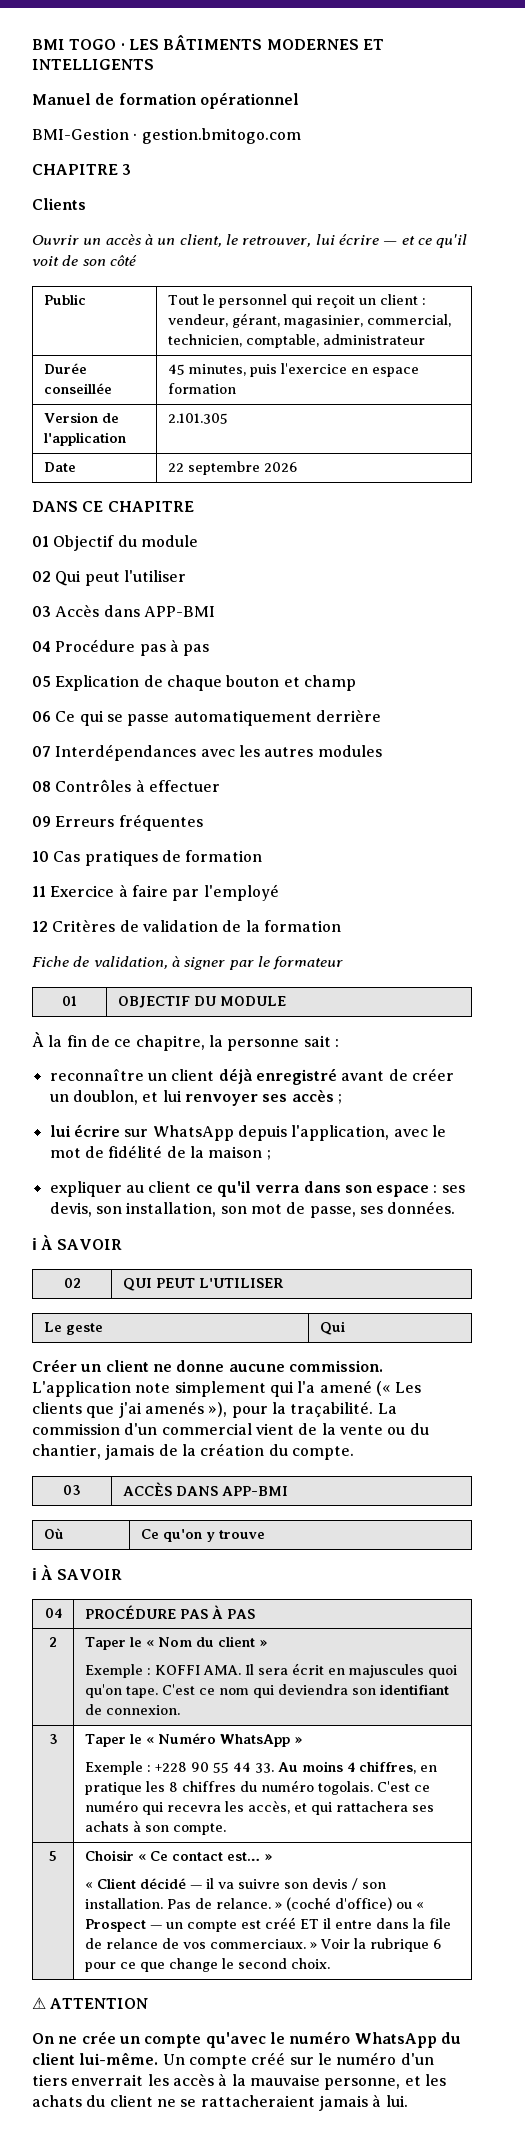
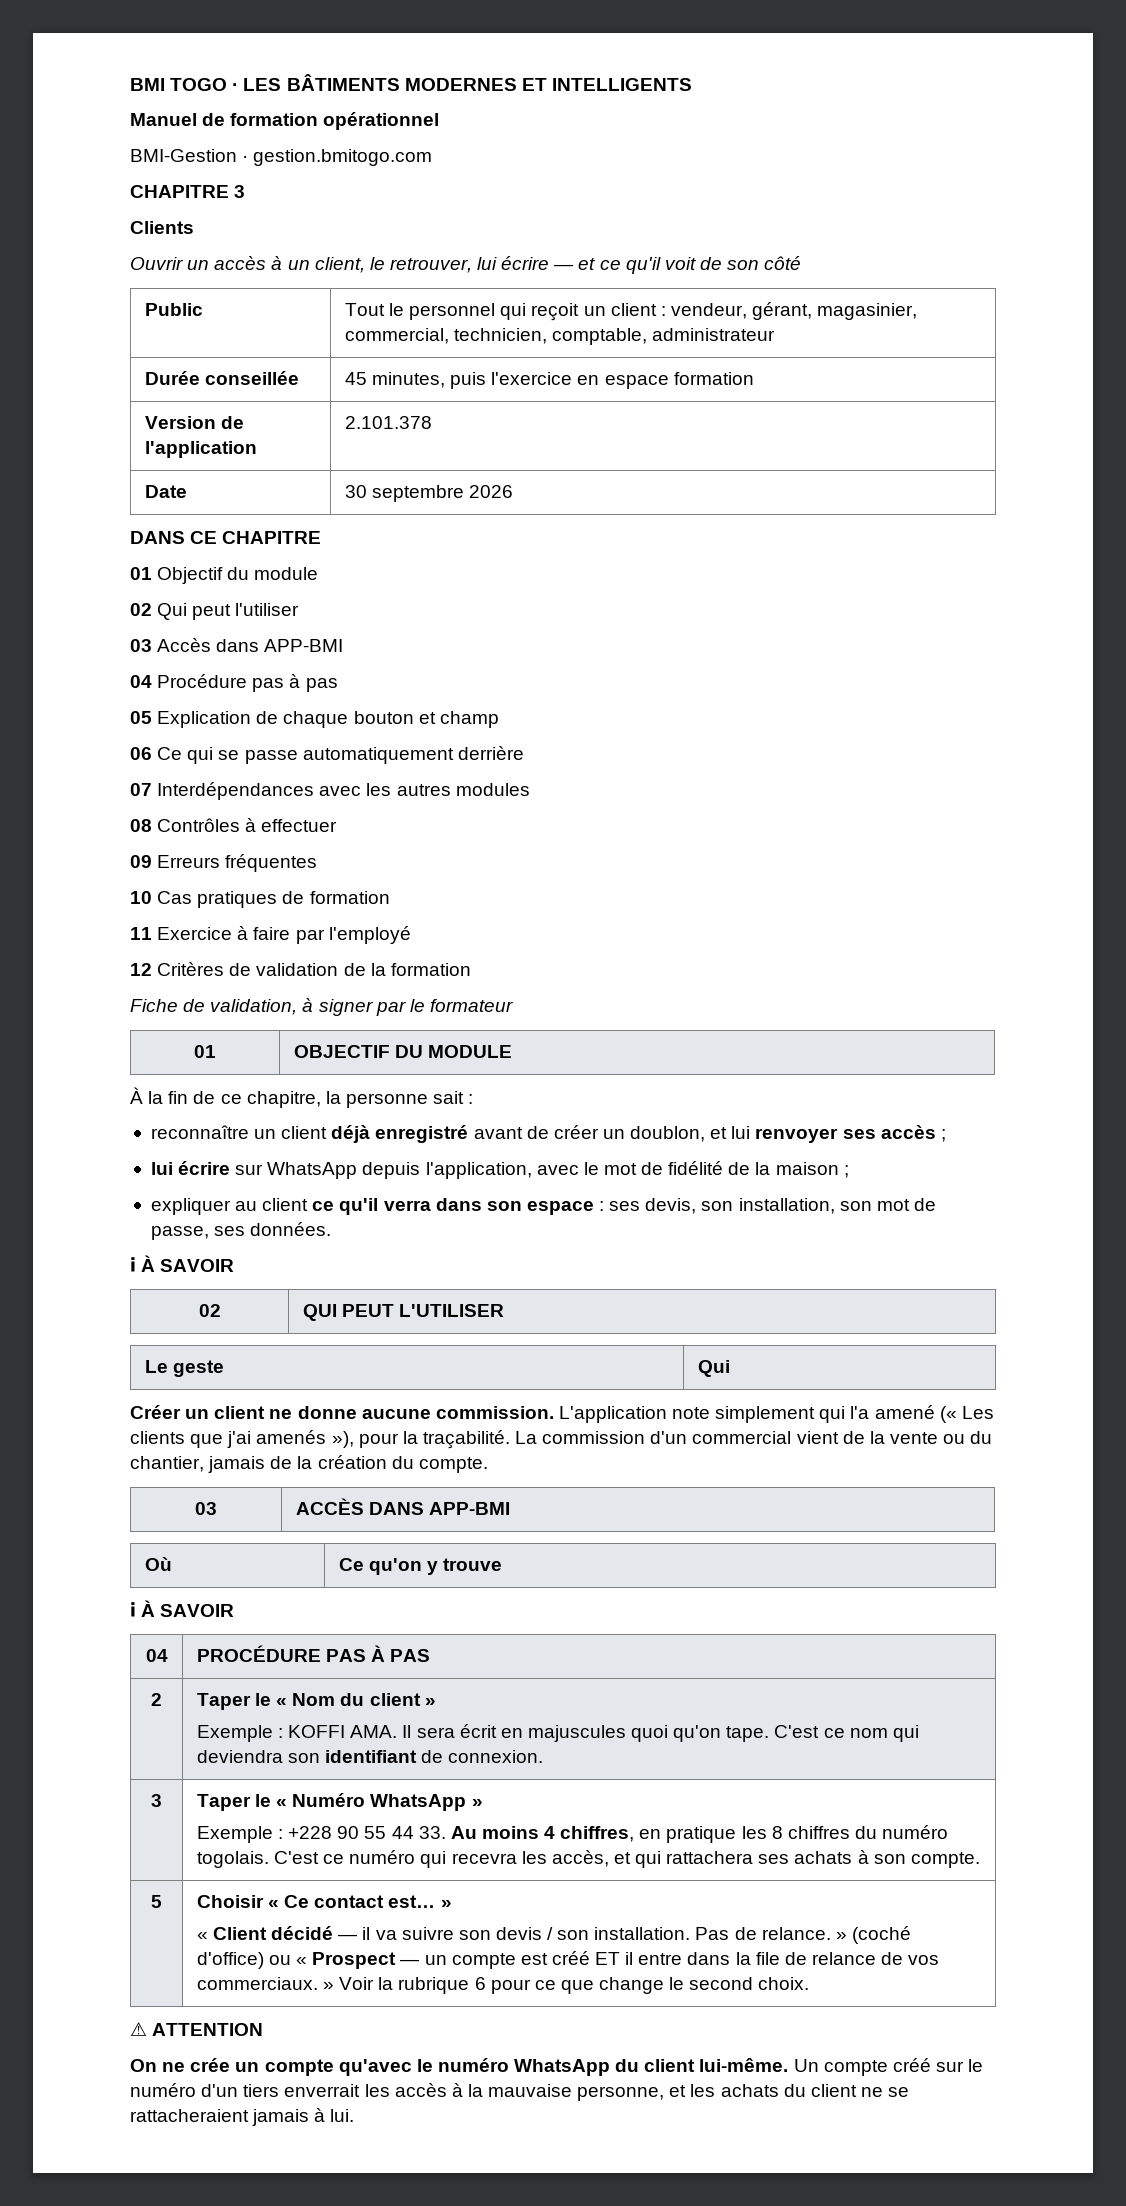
- Version de l'application | 2.101.305
+ Version de l'application | 2.101.378
- Date | 22 septembre 2026
+ Date | 30 septembre 2026

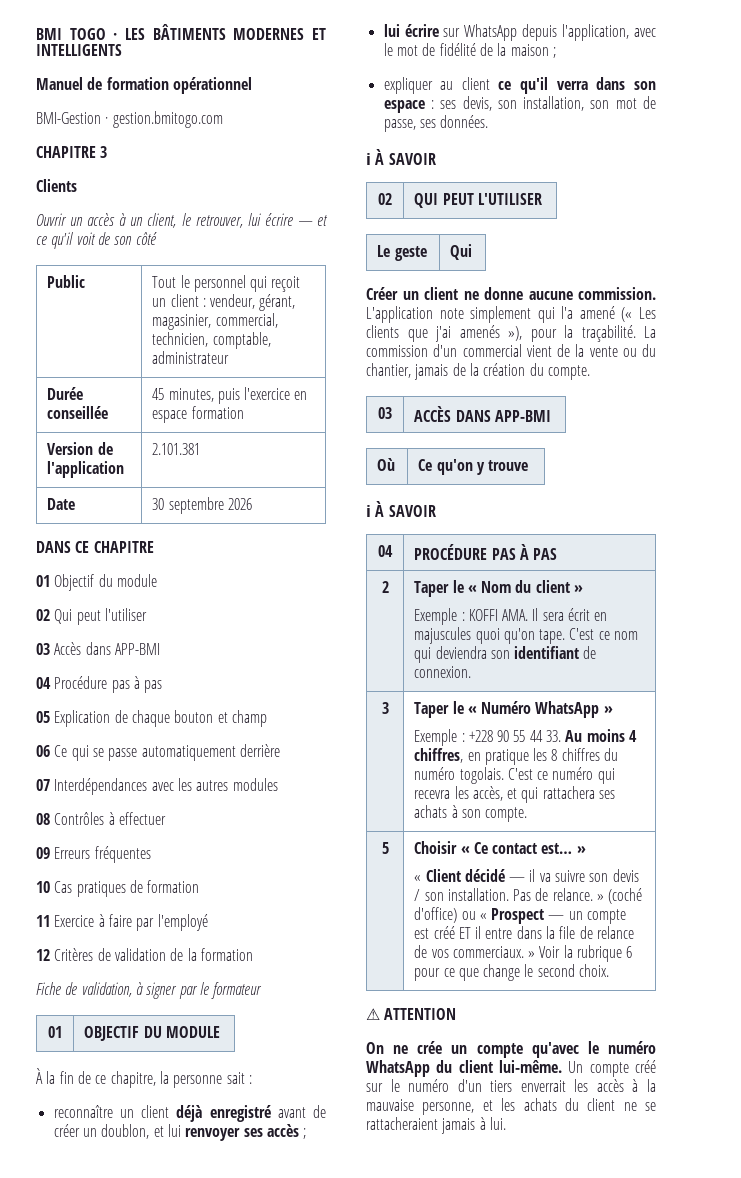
- Version de l'application | 2.101.378
+ Version de l'application | 2.101.381

